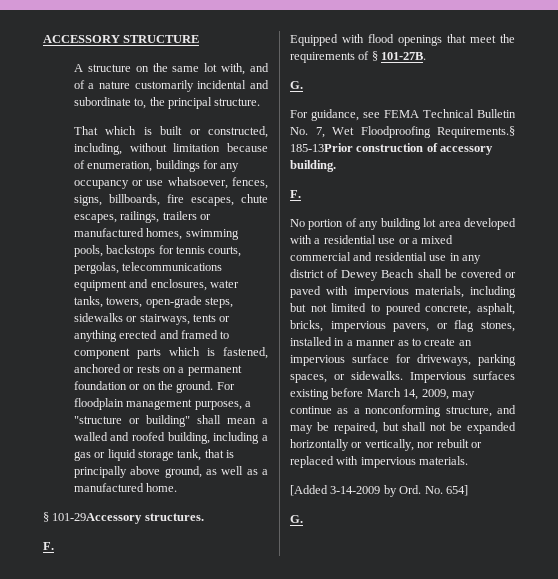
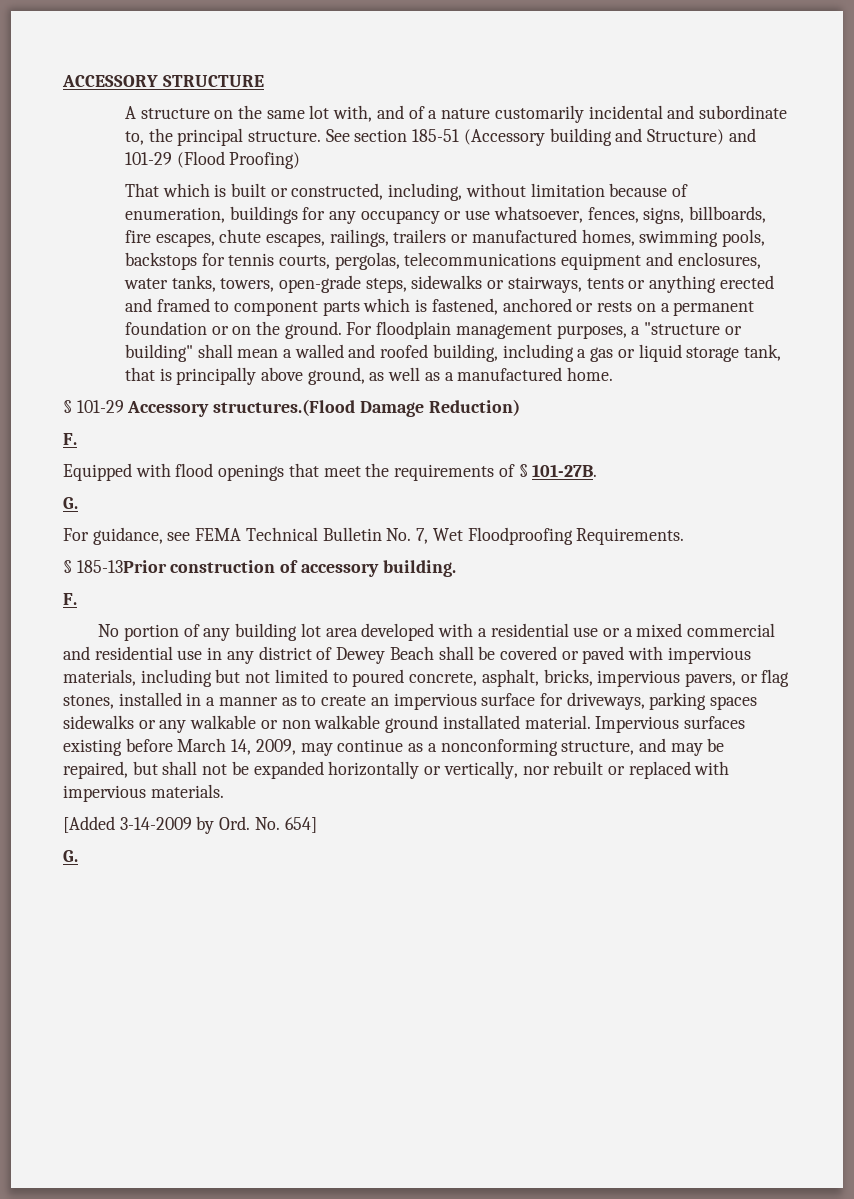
+ See section 185-51 (Accessory building and Structure) and 101-29 (Flood Proofing)
- § 101-29Accessory structures.
+ § 101-29 Accessory structures.(Flood Damage Reduction)
- For guidance, see FEMA Technical Bulletin No. 7, Wet Floodproofing Requirements.§ 185-13Prior construction of accessory building.
+ For guidance, see FEMA Technical Bulletin No. 7, Wet Floodproofing Requirements.
+ § 185-13Prior construction of accessory building.
- No portion of any building lot area developed with a residential use or a mixed commercial and residential use in any district of Dewey Beach shall be covered or paved with impervious materials, including but not limited to poured concrete, asphalt, bricks, impervious pavers, or flag stones, installed in a manner as to create an impervious surface for driveways, parking spaces, or sidewalks.
+ No portion of any building lot area developed with a residential use or a mixed commercial and residential use in any district of Dewey Beach shall be covered or paved with impervious materials, including but not limited to poured concrete, asphalt, bricks, impervious pavers, or flag stones, installed in a manner as to create an impervious surface for driveways, parking spaces sidewalks or any walkable or non walkable ground installated material.

